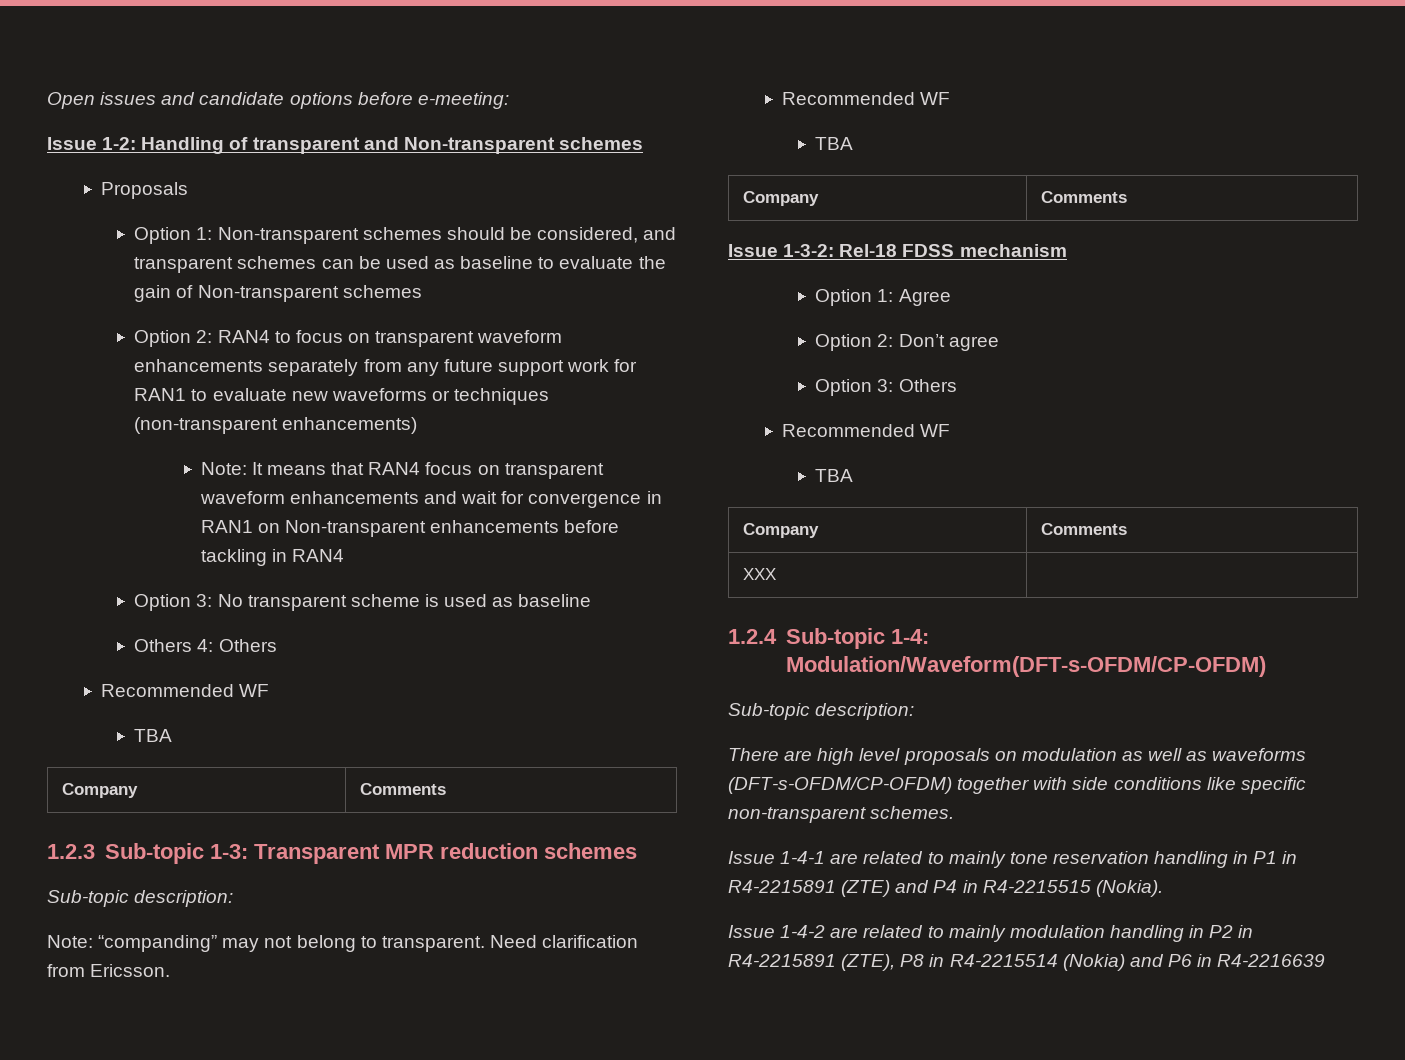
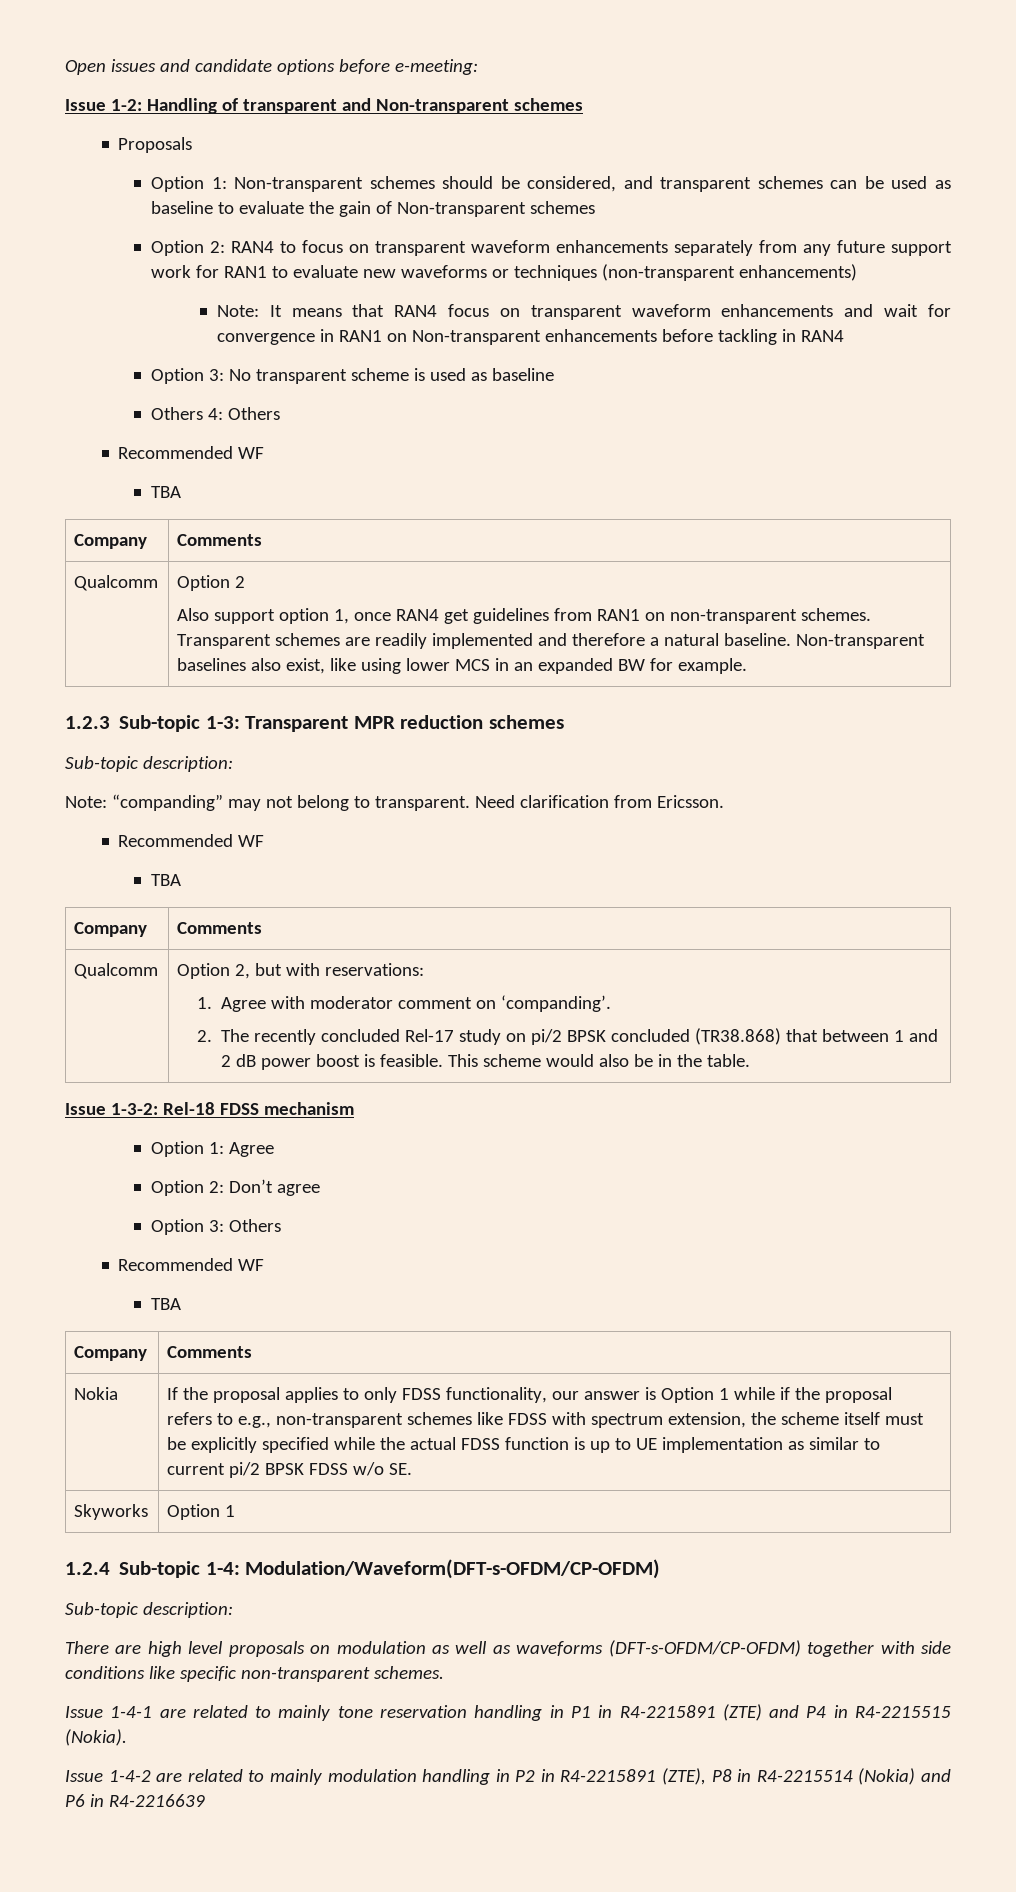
+ Qualcomm | Option 2
+ Also support option 1, once RAN4 get guidelines from RAN1 on non-transparent schemes. Transparent schemes are readily implemented and therefore a natural baseline. Non-transparent baselines also exist, like using lower MCS in an expanded BW for example.
+ Qualcomm | Option 2, but with reservations:
+ 1. Agree with moderator comment on ‘companding’.
+ 2. The recently concluded Rel-17 study on pi/2 BPSK concluded (TR38.868) that between 1 and 2 dB power boost is feasible. This scheme would also be in the table.
- XXX
+ Nokia | If the proposal applies to only FDSS functionality, our answer is Option 1 while if the proposal refers to e.g., non-transparent schemes like FDSS with spectrum extension, the scheme itself must be explicitly specified while the actual FDSS function is up to UE implementation as similar to current pi/2 BPSK FDSS w/o SE.
+ Skyworks | Option 1

